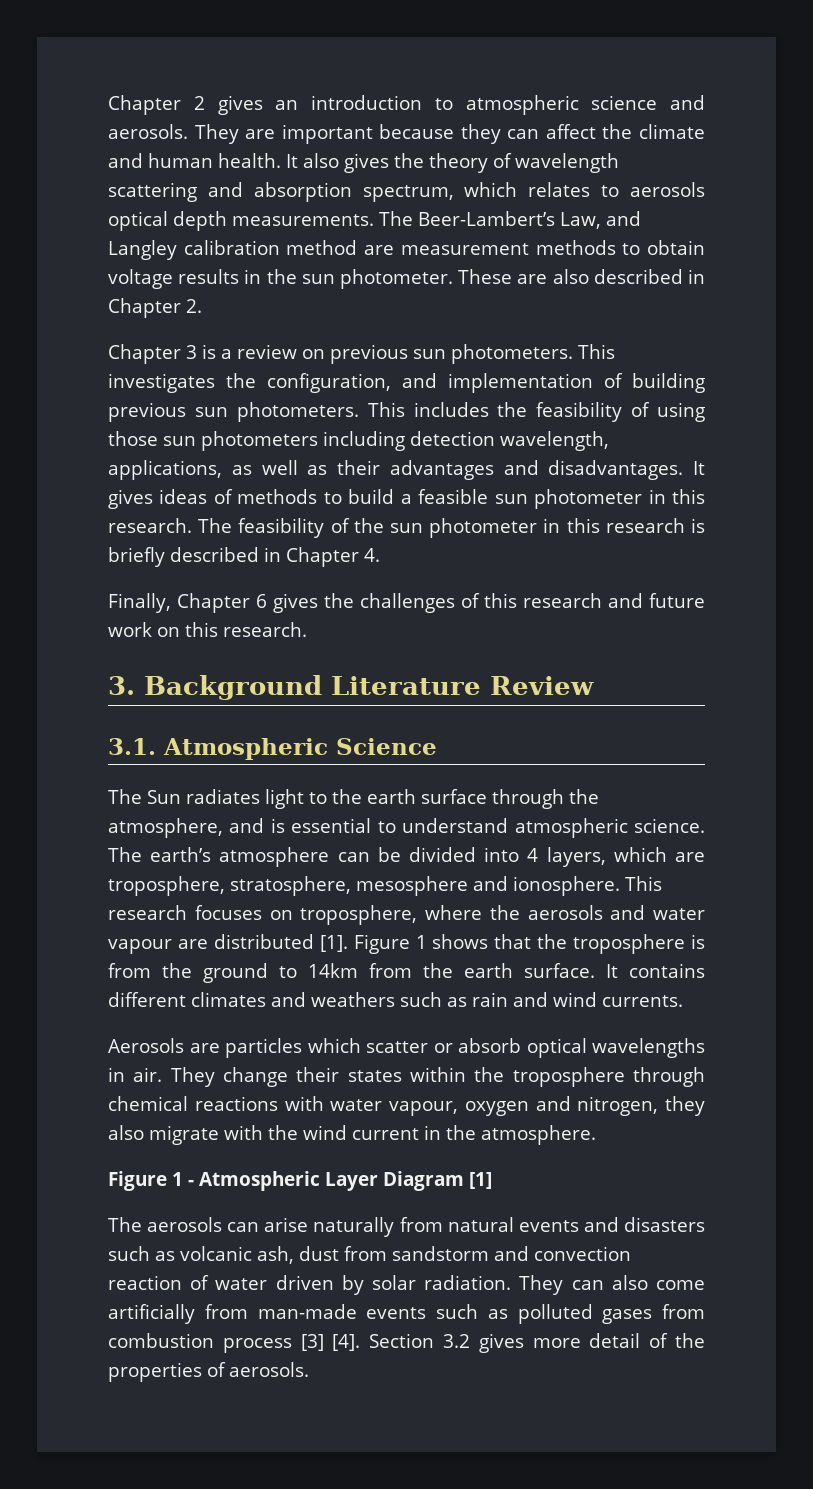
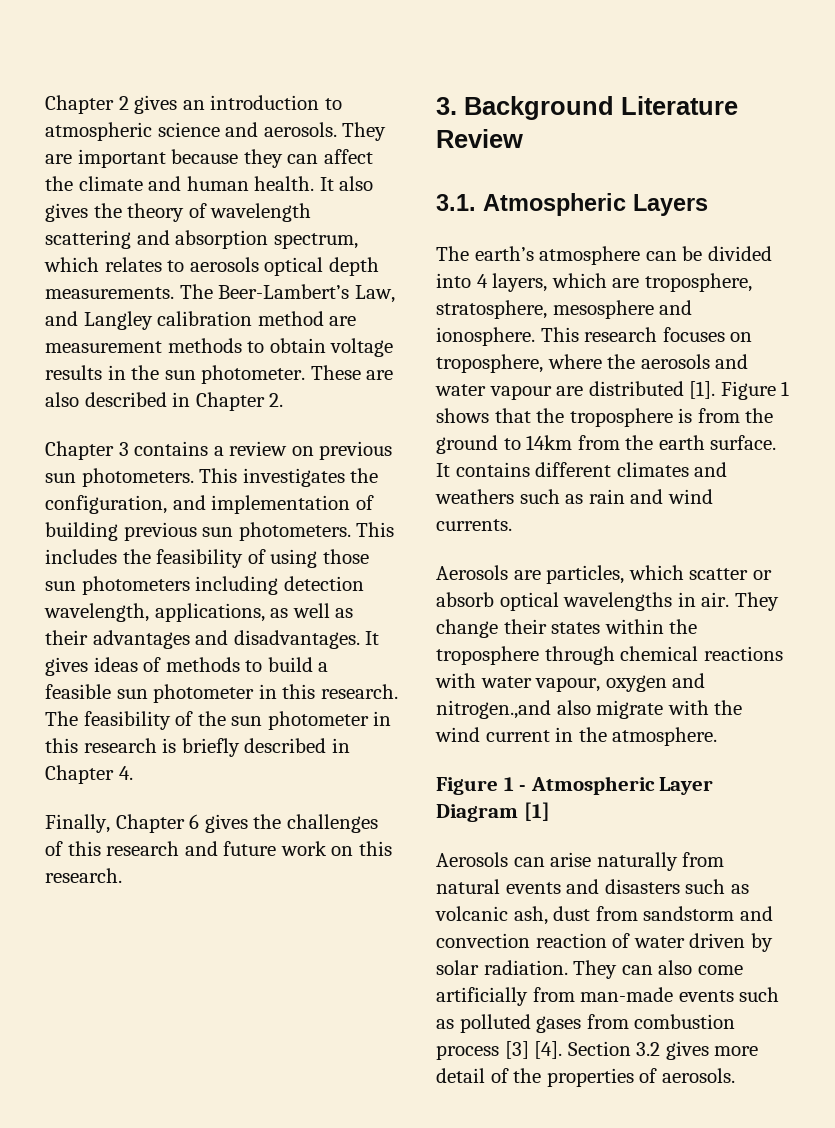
- Chapter 3 is a review on previous sun photometers.
+ Chapter 3 contains a review on previous sun photometers.
- 3.1. Atmospheric Science
- The Sun radiates light to the earth surface through the atmosphere, and is essential to understand atmospheric science. The earth’s atmosphere can be divided into 4 layers, which are troposphere, stratosphere, mesosphere and ionosphere.
+ 3.1. Atmospheric Layers
+ The earth’s atmosphere can be divided into 4 layers, which are troposphere, stratosphere, mesosphere and ionosphere.
- Aerosols are particles which scatter or absorb optical wavelengths in air.
+ Aerosols are particles, which scatter or absorb optical wavelengths in air.
- They change their states within the troposphere through chemical reactions with water vapour, oxygen and nitrogen, they also migrate with the wind current in the atmosphere.
+ They change their states within the troposphere through chemical reactions with water vapour, oxygen and nitrogen.,and also migrate with the wind current in the atmosphere.
- The aerosols can arise naturally from natural events and disasters such as volcanic ash, dust from sandstorm and convection reaction of water driven by solar radiation.
+ Aerosols can arise naturally from natural events and disasters such as volcanic ash, dust from sandstorm and convection reaction of water driven by solar radiation.

